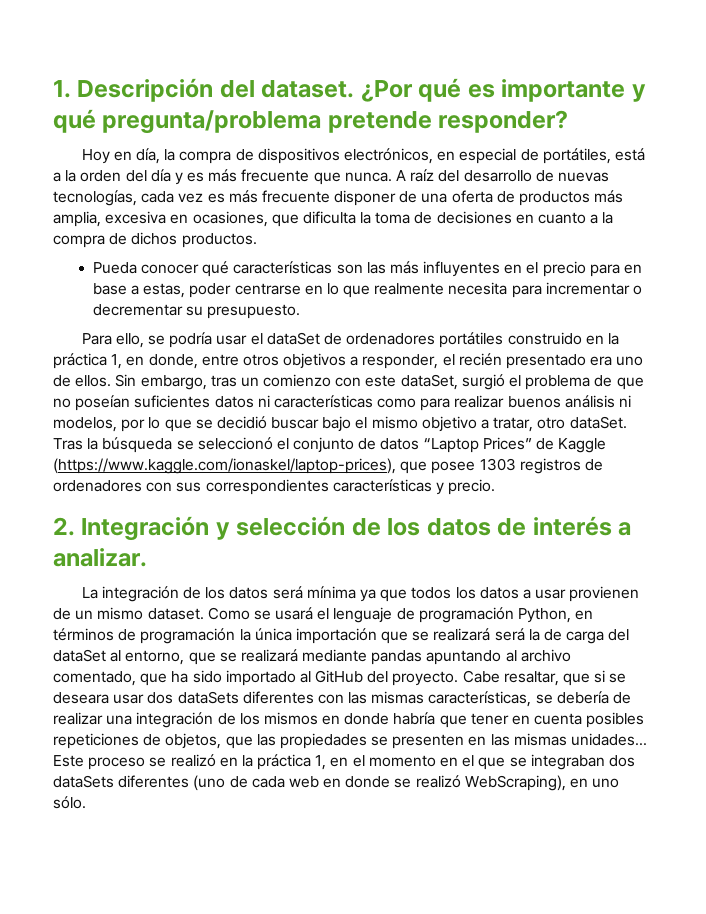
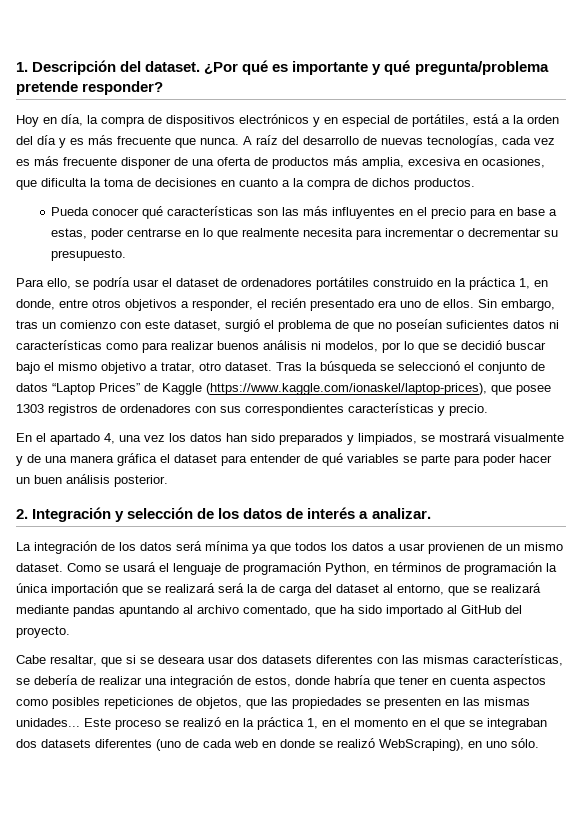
- Hoy en día, la compra de dispositivos electrónicos, en especial de portátiles, está a la orden del día y es más frecuente que nunca.
+ Hoy en día, la compra de dispositivos electrónicos y en especial de portátiles, está a la orden del día y es más frecuente que nunca.
- Para ello, se podría usar el dataSet de ordenadores portátiles construido en la práctica 1, en donde, entre otros objetivos a responder, el recién presentado era uno de ellos.
+ Para ello, se podría usar el dataset de ordenadores portátiles construido en la práctica 1, en donde, entre otros objetivos a responder, el recién presentado era uno de ellos.
- Sin embargo, tras un comienzo con este dataSet, surgió el problema de que no poseían suficientes datos ni características como para realizar buenos análisis ni modelos, por lo que se decidió buscar bajo el mismo objetivo a tratar, otro dataSet.
+ Sin embargo, tras un comienzo con este dataset, surgió el problema de que no poseían suficientes datos ni características como para realizar buenos análisis ni modelos, por lo que se decidió buscar bajo el mismo objetivo a tratar, otro dataset.
+ En el apartado 4, una vez los datos han sido preparados y limpiados, se mostrará visualmente y de una manera gráfica el dataset para entender de qué variables se parte para poder hacer un buen análisis posterior.
- Como se usará el lenguaje de programación Python, en términos de programación la única importación que se realizará será la de carga del dataSet al entorno, que se realizará mediante pandas apuntando al archivo comentado, que ha sido importado al GitHub del proyecto. Cabe resaltar, que si se deseara usar dos dataSets diferentes con las mismas características, se debería de realizar una integración de los mismos en donde habría que tener en cuenta posibles repeticiones de objetos, que las propiedades se presenten en las mismas unidades...
+ Como se usará el lenguaje de programación Python, en términos de programación la única importación que se realizará será la de carga del dataset al entorno, que se realizará mediante pandas apuntando al archivo comentado, que ha sido importado al GitHub del proyecto.
+ Cabe resaltar, que si se deseara usar dos datasets diferentes con las mismas características, se debería de realizar una integración de estos, donde habría que tener en cuenta aspectos como posibles repeticiones de objetos, que las propiedades se presenten en las mismas unidades...
- Este proceso se realizó en la práctica 1, en el momento en el que se integraban dos dataSets diferentes (uno de cada web en donde se realizó WebScraping), en uno sólo.
+ Este proceso se realizó en la práctica 1, en el momento en el que se integraban dos datasets diferentes (uno de cada web en donde se realizó WebScraping), en uno sólo.

